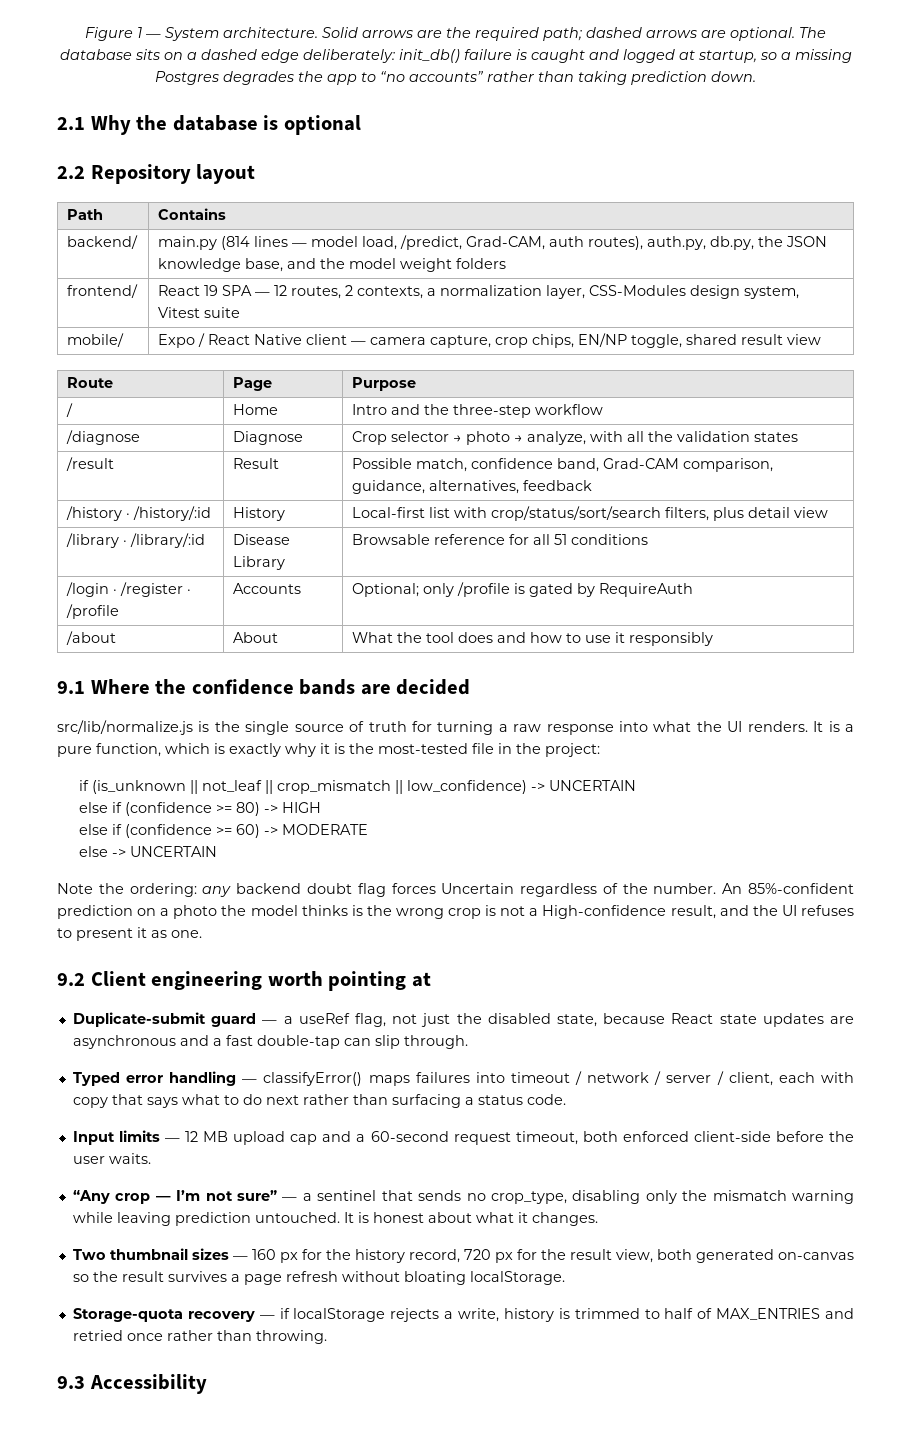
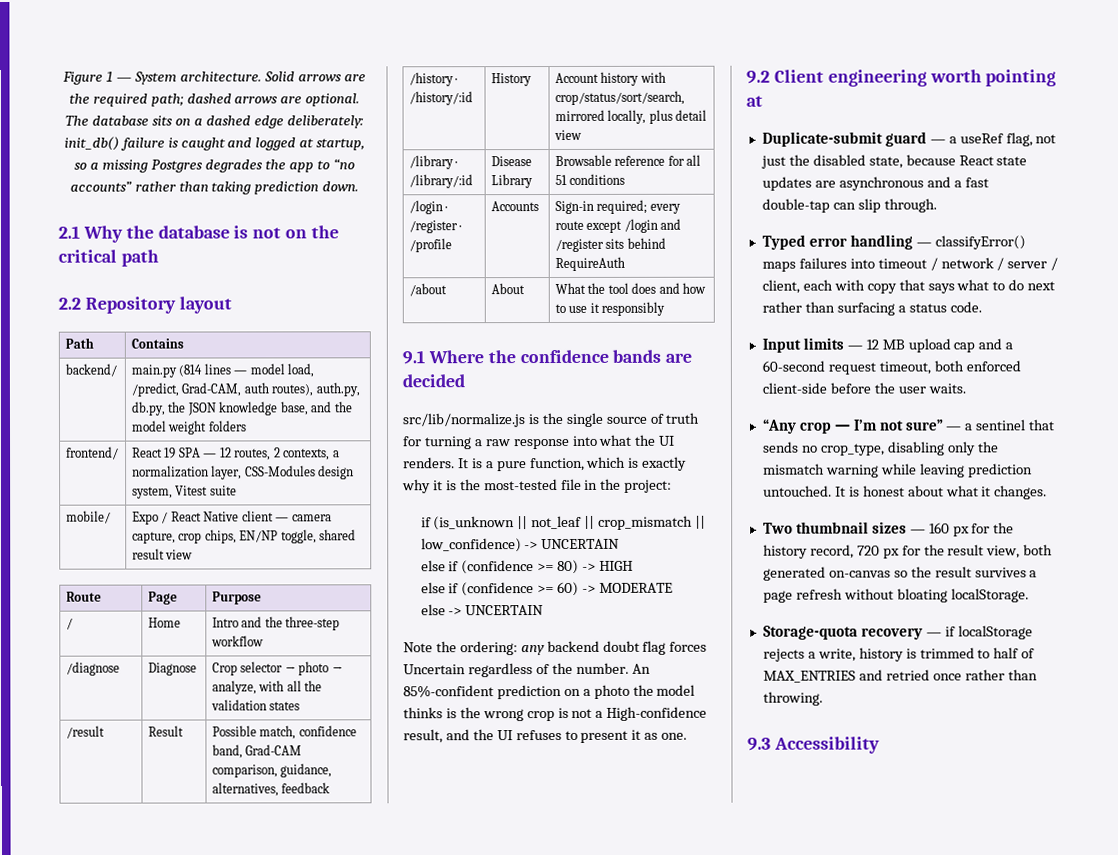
- 2.1 Why the database is optional
+ 2.1 Why the database is not on the critical path
- /history · /history/:id | History | Local-first list with crop/status/sort/search filters, plus detail view
+ /history · /history/:id | History | Account history with crop/status/sort/search, mirrored locally, plus detail view
- /login · /register · /profile | Accounts | Optional; only /profile is gated by RequireAuth
+ /login · /register · /profile | Accounts | Sign-in required; every route except /login and /register sits behind RequireAuth

